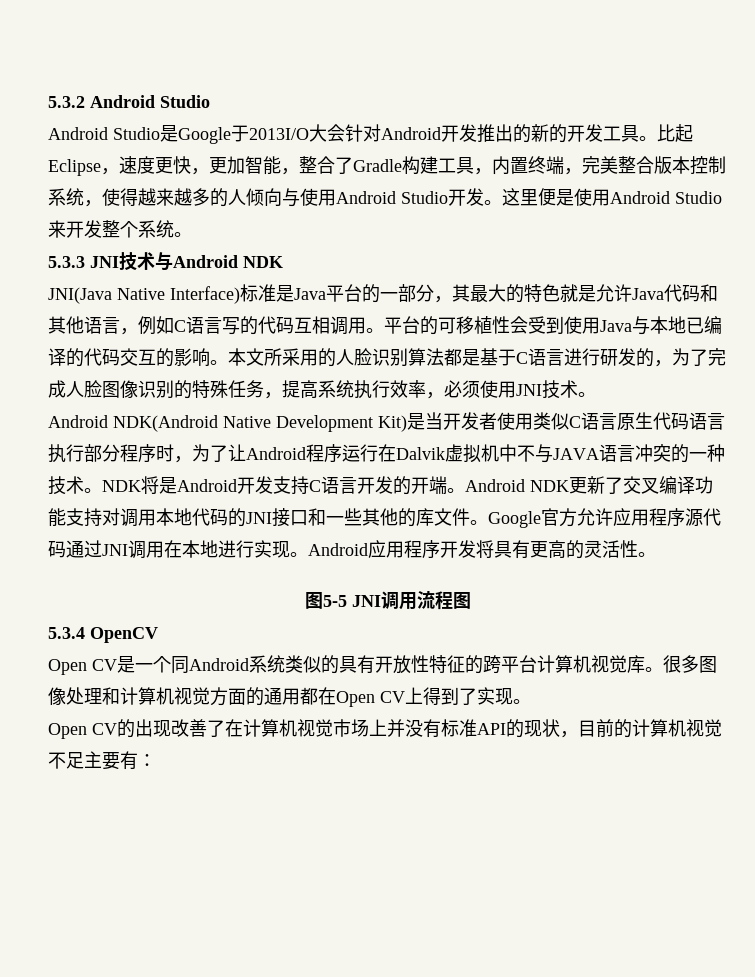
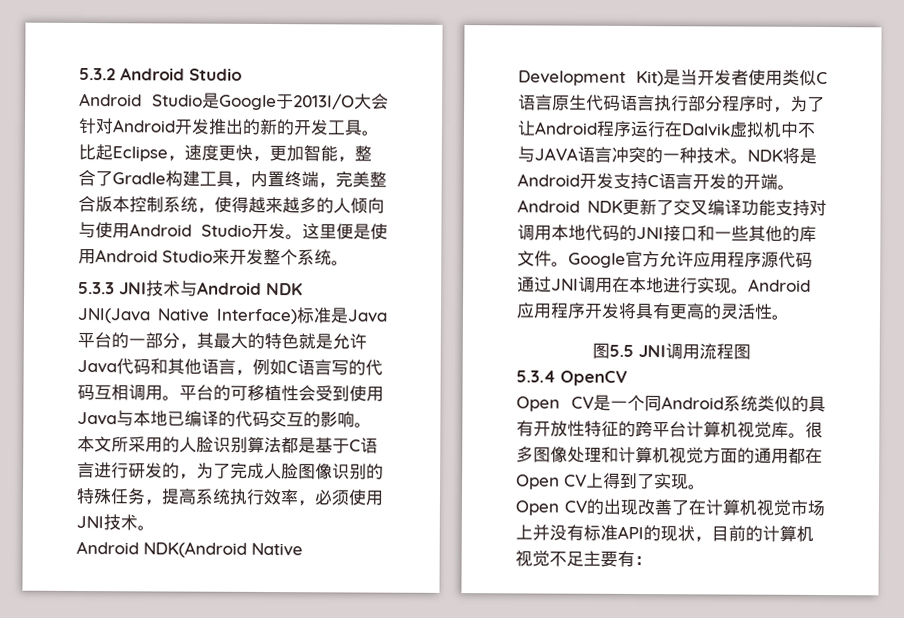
- 图5-5 JNI调用流程图
+ 图5.5 JNI调用流程图

